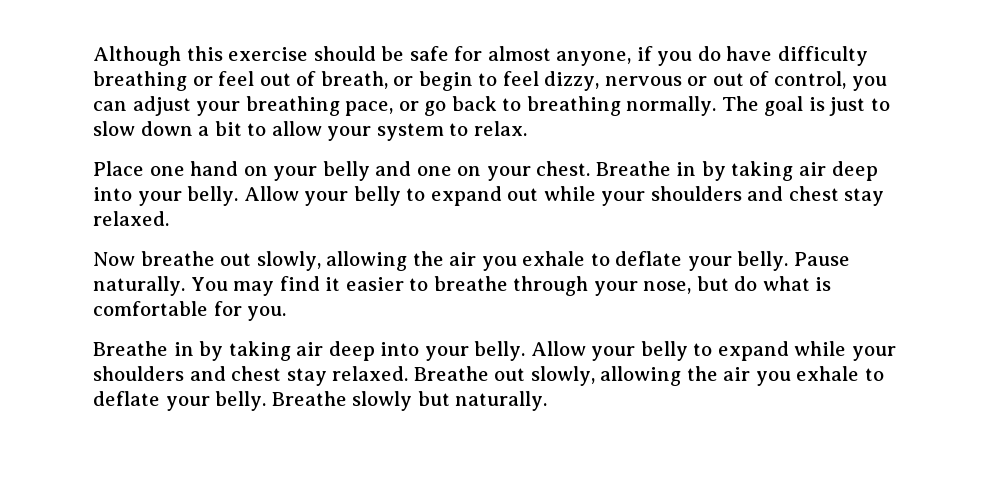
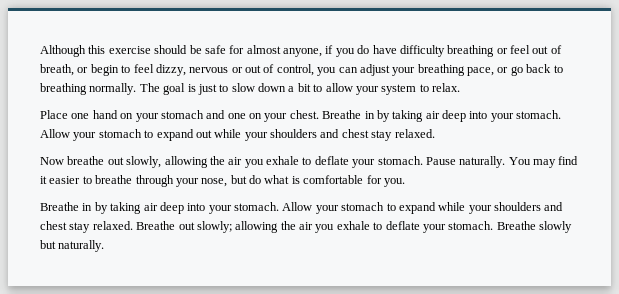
- Place one hand on your belly and one on your chest.
+ Place one hand on your stomach and one on your chest.
- Breathe in by taking air deep into your belly. Allow your belly to expand out while your shoulders and chest stay relaxed.
+ Breathe in by taking air deep into your stomach. Allow your stomach to expand out while your shoulders and chest stay relaxed.
- Now breathe out slowly, allowing the air you exhale to deflate your belly.
+ Now breathe out slowly, allowing the air you exhale to deflate your stomach.
- Breathe in by taking air deep into your belly. Allow your belly to expand while your shoulders and chest stay relaxed.
+ Breathe in by taking air deep into your stomach. Allow your stomach to expand while your shoulders and chest stay relaxed.
- Breathe out slowly, allowing the air you exhale to deflate your belly.
+ Breathe out slowly; allowing the air you exhale to deflate your stomach.

